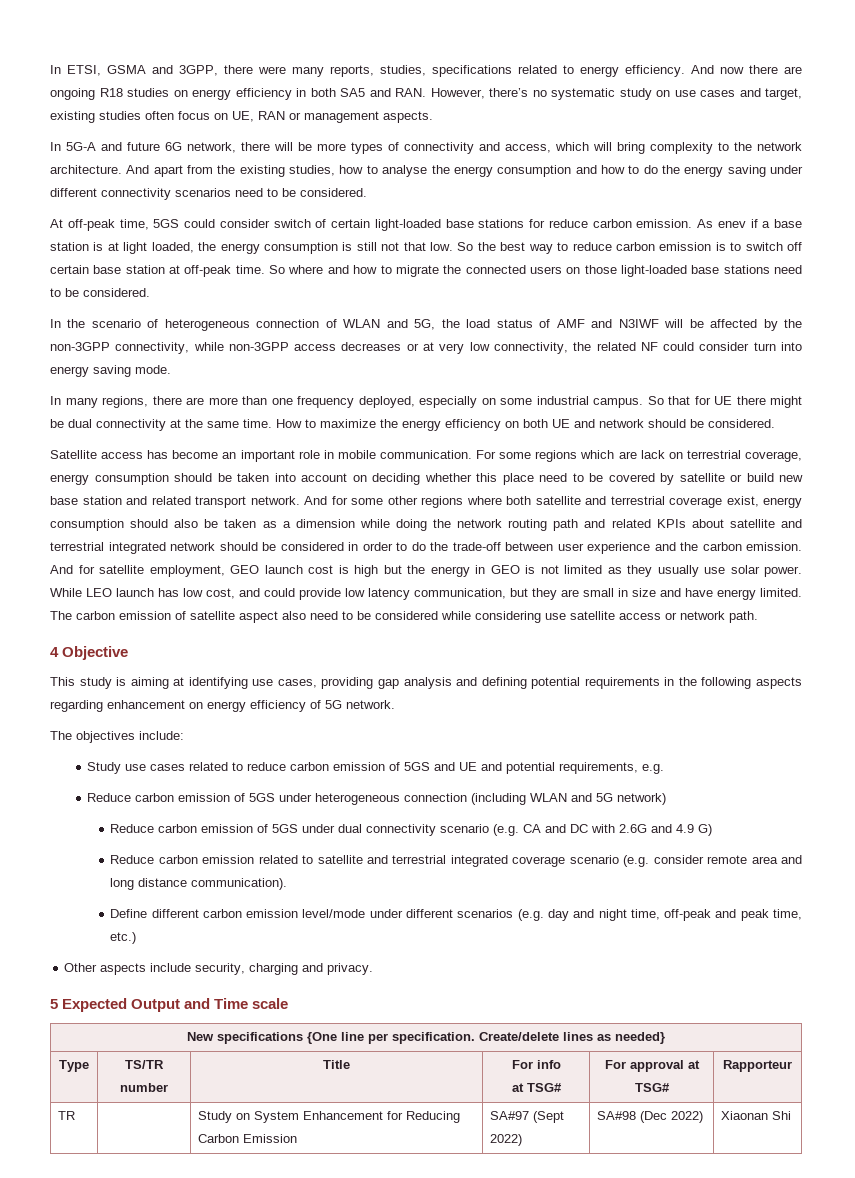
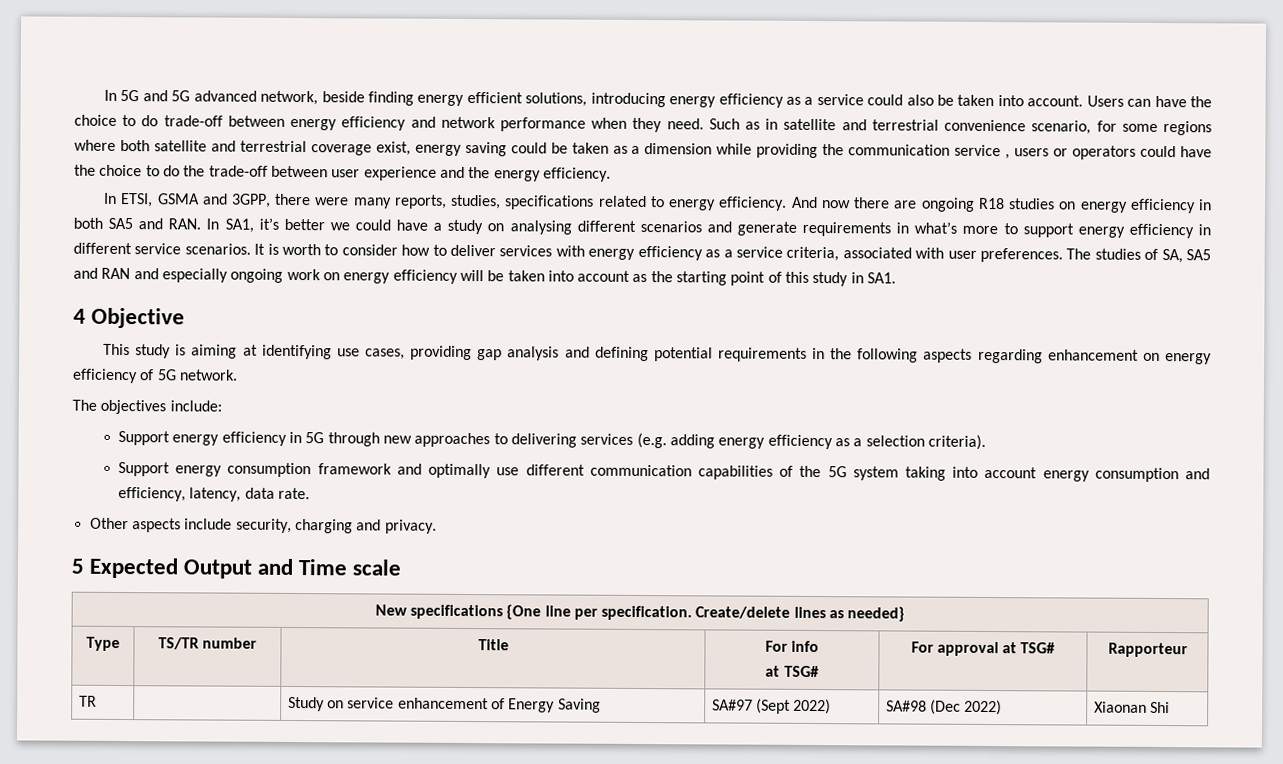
+ In 5G and 5G advanced network, beside finding energy efficient solutions, introducing energy efficiency as a service could also be taken into account. Users can have the choice to do trade-off between energy efficiency and network performance when they need. Such as in satellite and terrestrial convenience scenario, for some regions where both satellite and terrestrial coverage exist, energy saving could be taken as a dimension while providing the communication service , users or operators could have the choice to do the trade-off between user experience and the energy efficiency.
- And now there are ongoing R18 studies on energy efficiency in both SA5 and RAN. However, there’s no systematic study on use cases and target, existing studies often focus on UE, RAN or management aspects.
- In 5G-A and future 6G network, there will be more types of connectivity and access, which will bring complexity to the network architecture. And apart from the existing studies, how to analyse the energy consumption and how to do the energy saving under different connectivity scenarios need to be considered.
- At off-peak time, 5GS could consider switch of certain light-loaded base stations for reduce carbon emission. As enev if a base station is at light loaded, the energy consumption is still not that low. So the best way to reduce carbon emission is to switch off certain base station at off-peak time. So where and how to migrate the connected users on those light-loaded base stations need to be considered.
- In the scenario of heterogeneous connection of WLAN and 5G, the load status of AMF and N3IWF will be affected by the non-3GPP connectivity, while non-3GPP access decreases or at very low connectivity, the related NF could consider turn into energy saving mode.
- In many regions, there are more than one frequency deployed, especially on some industrial campus. So that for UE there might be dual connectivity at the same time. How to maximize the energy efficiency on both UE and network should be considered.
- Satellite access has become an important role in mobile communication. For some regions which are lack on terrestrial coverage, energy consumption should be taken into account on deciding whether this place need to be covered by satellite or build new base station and related transport network. And for some other regions where both satellite and terrestrial coverage exist, energy consumption should also be taken as a dimension while doing the network routing path and related KPIs about satellite and terrestrial integrated network should be considered in order to do the trade-off between user experience and the carbon emission. And for satellite employment, GEO launch cost is high but the energy in GEO is not limited as they usually use solar power. While LEO launch has low cost, and could provide low latency communication, but they are small in size and have energy limited. The carbon emission of satellite aspect also need to be considered while considering use satellite access or network path.
+ And now there are ongoing R18 studies on energy efficiency in both SA5 and RAN. In SA1, it’s better we could have a study on analysing different scenarios and generate requirements in what’s more to support energy efficiency in different service scenarios. It is worth to consider how to deliver services with energy efficiency as a service criteria, associated with user preferences. The studies of SA, SA5 and RAN and especially ongoing work on energy efficiency will be taken into account as the starting point of this study in SA1.
- Study use cases related to reduce carbon emission of 5GS and UE and potential requirements, e.g.
- Reduce carbon emission of 5GS under heterogeneous connection (including WLAN and 5G network)
- Reduce carbon emission of 5GS under dual connectivity scenario (e.g. CA and DC with 2.6G and 4.9 G)
- Reduce carbon emission related to satellite and terrestrial integrated coverage scenario (e.g. consider remote area and long distance communication).
- Define different carbon emission level/mode under different scenarios (e.g. day and night time, off-peak and peak time, etc.)
+ Support energy efficiency in 5G through new approaches to delivering services (e.g. adding energy efficiency as a selection criteria).
+ Support energy consumption framework and optimally use different communication capabilities of the 5G system taking into account energy consumption and efficiency, latency, data rate.
- TR | | Study on System Enhancement for Reducing Carbon Emission | SA#97 (Sept 2022) | SA#98 (Dec 2022) | Xiaonan Shi
+ TR | | Study on service enhancement of Energy Saving | SA#97 (Sept 2022) | SA#98 (Dec 2022) | Xiaonan Shi

